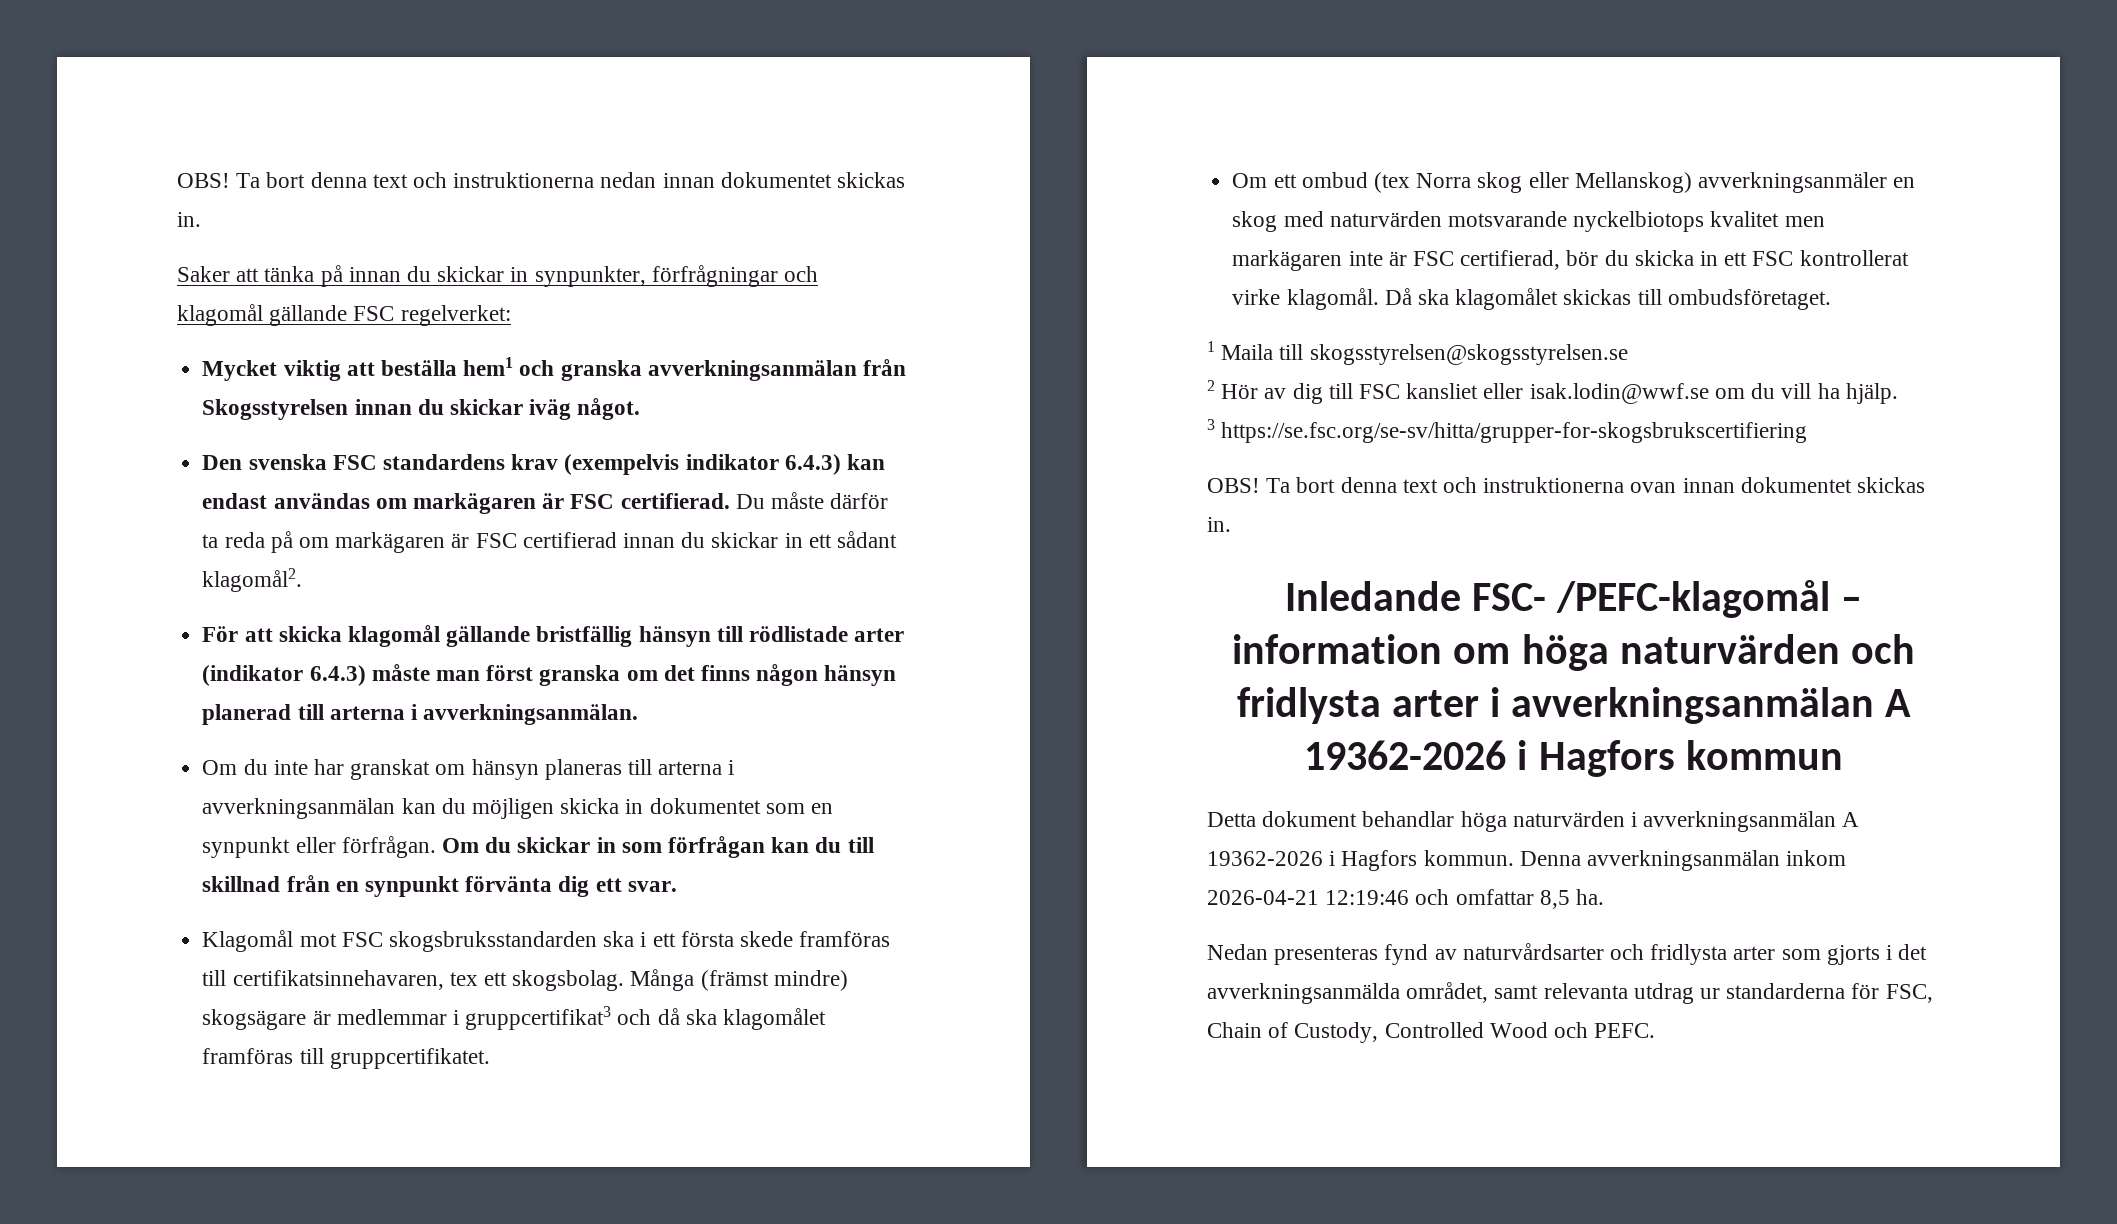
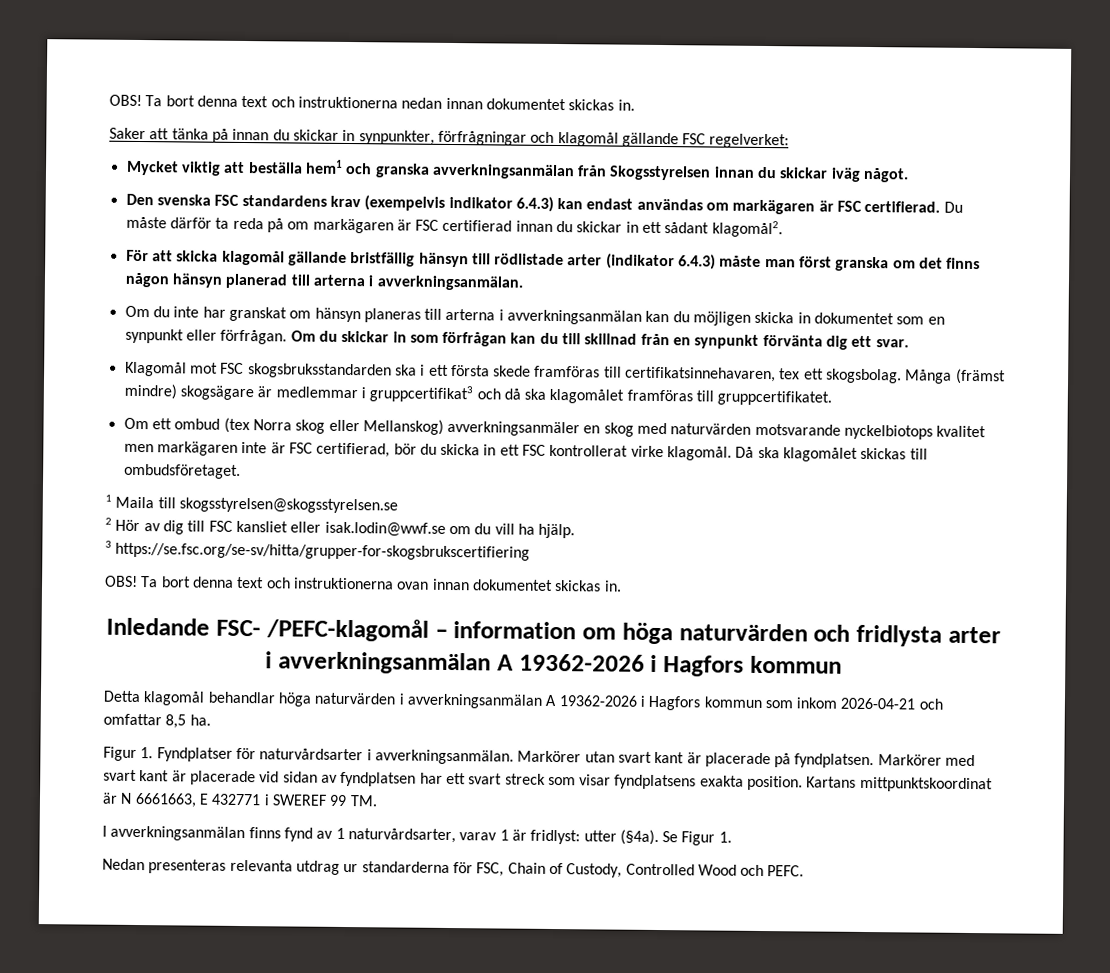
- Detta dokument behandlar höga naturvärden i avverkningsanmälan A 19362-2026 i Hagfors kommun. Denna avverkningsanmälan inkom 2026-04-21 12:19:46 och omfattar 8,5 ha.
+ Detta klagomål behandlar höga naturvärden i avverkningsanmälan A 19362-2026 i Hagfors kommun som inkom 2026-04-21 och omfattar 8,5 ha.
- Nedan presenteras fynd av naturvårdsarter och fridlysta arter som gjorts i det avverkningsanmälda området, samt relevanta utdrag ur standarderna för FSC, Chain of Custody, Controlled Wood och PEFC.
+ Figur 1. Fyndplatser för naturvårdsarter i avverkningsanmälan. Markörer utan svart kant är placerade på fyndplatsen. Markörer med svart kant är placerade vid sidan av fyndplatsen har ett svart streck som visar fyndplatsens exakta position. Kartans mittpunktskoordinat är N 6661663, E 432771 i SWEREF 99 TM.
+ I avverkningsanmälan finns fynd av 1 naturvårdsarter, varav 1 är fridlyst: utter (§4a). Se Figur 1.
+ Nedan presenteras relevanta utdrag ur standarderna för FSC, Chain of Custody, Controlled Wood och PEFC.

